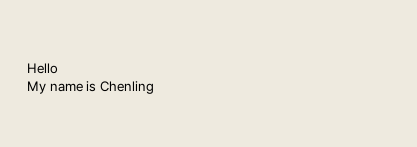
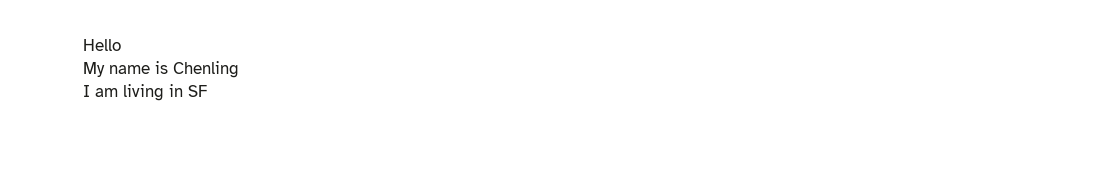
+ I am living in SF

